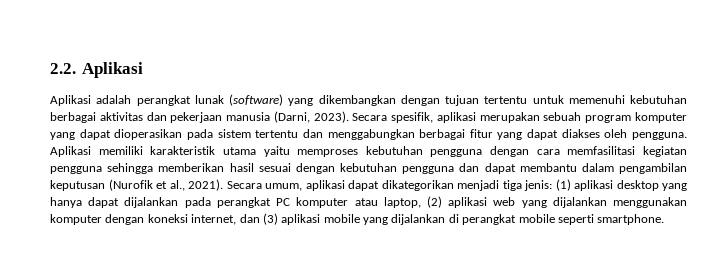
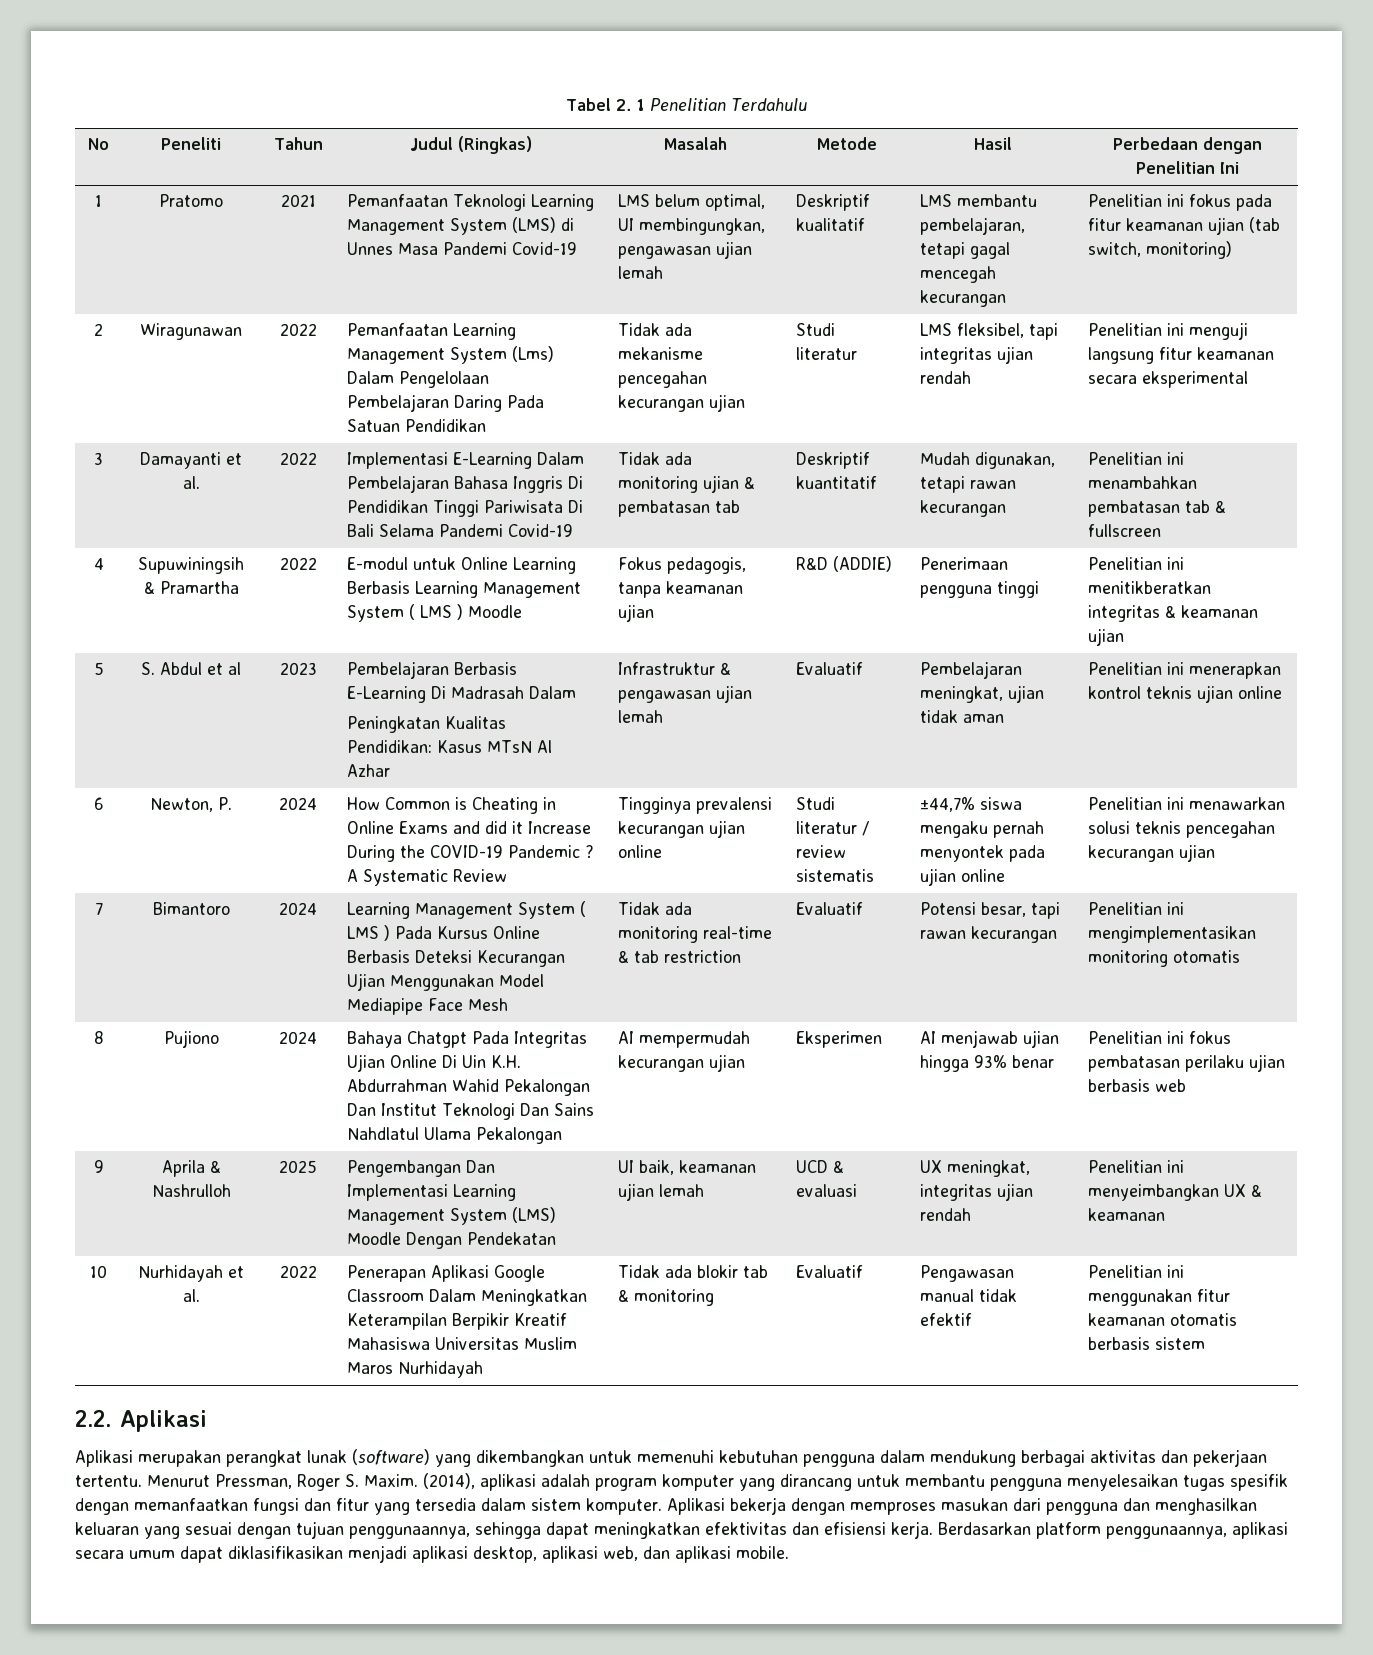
+ Tabel 2. 1 Penelitian Terdahulu
+ No | Peneliti | Tahun | Judul (Ringkas) | Masalah | Metode | Hasil | Perbedaan dengan Penelitian Ini
+ 1 | Pratomo | 2021 | Pemanfaatan Teknologi Learning Management System (LMS) di Unnes Masa Pandemi Covid-19 | LMS belum optimal, UI membingungkan, pengawasan ujian lemah | Deskriptif kualitatif | LMS membantu pembelajaran, tetapi gagal mencegah kecurangan | Penelitian ini fokus pada fitur keamanan ujian (tab switch, monitoring)
+ 2 | Wiragunawan | 2022 | Pemanfaatan Learning Management System (Lms) Dalam Pengelolaan Pembelajaran Daring Pada Satuan Pendidikan | Tidak ada mekanisme pencegahan kecurangan ujian | Studi literatur | LMS fleksibel, tapi integritas ujian rendah | Penelitian ini menguji langsung fitur keamanan secara eksperimental
+ 3 | Damayanti et al. | 2022 | Implementasi E-Learning Dalam Pembelajaran Bahasa Inggris Di Pendidikan Tinggi Pariwisata Di Bali Selama Pandemi Covid-19 | Tidak ada monitoring ujian & pembatasan tab | Deskriptif kuantitatif | Mudah digunakan, tetapi rawan kecurangan | Penelitian ini menambahkan pembatasan tab & fullscreen
+ 4 | Supuwiningsih & Pramartha | 2022 | E-modul untuk Online Learning Berbasis Learning Management System ( LMS ) Moodle | Fokus pedagogis, tanpa keamanan ujian | R&D (ADDIE) | Penerimaan pengguna tinggi | Penelitian ini menitikberatkan integritas & keamanan ujian
+ 5 | S. Abdul et al | 2023 | Pembelajaran Berbasis E-Learning Di Madrasah Dalam
+ Peningkatan Kualitas Pendidikan: Kasus MTsN Al Azhar | Infrastruktur & pengawasan ujian lemah | Evaluatif | Pembelajaran meningkat, ujian tidak aman | Penelitian ini menerapkan kontrol teknis ujian online
+ 6 | Newton, P. | 2024 | How Common is Cheating in Online Exams and did it Increase During the COVID-19 Pandemic ? A Systematic Review | Tingginya prevalensi kecurangan ujian online | Studi literatur / review sistematis | ±44,7% siswa mengaku pernah menyontek pada ujian online | Penelitian ini menawarkan solusi teknis pencegahan kecurangan ujian
+ 7 | Bimantoro | 2024 | Learning Management System ( LMS ) Pada Kursus Online Berbasis Deteksi Kecurangan Ujian Menggunakan Model Mediapipe Face Mesh | Tidak ada monitoring real-time & tab restriction | Evaluatif | Potensi besar, tapi rawan kecurangan | Penelitian ini mengimplementasikan monitoring otomatis
+ 8 | Pujiono | 2024 | Bahaya Chatgpt Pada Integritas Ujian Online Di Uin K.H. Abdurrahman Wahid Pekalongan Dan Institut Teknologi Dan Sains Nahdlatul Ulama Pekalongan | AI mempermudah kecurangan ujian | Eksperimen | AI menjawab ujian hingga 93% benar | Penelitian ini fokus pembatasan perilaku ujian berbasis web
+ 9 | Aprila & Nashrulloh | 2025 | Pengembangan Dan Implementasi Learning Management System (LMS) Moodle Dengan Pendekatan | UI baik, keamanan ujian lemah | UCD & evaluasi | UX meningkat, integritas ujian rendah | Penelitian ini menyeimbangkan UX & keamanan
+ 10 | Nurhidayah et al. | 2022 | Penerapan Aplikasi Google Classroom Dalam Meningkatkan Keterampilan Berpikir Kreatif Mahasiswa Universitas Muslim Maros Nurhidayah | Tidak ada blokir tab & monitoring | Evaluatif | Pengawasan manual tidak efektif | Penelitian ini menggunakan fitur keamanan otomatis berbasis sistem
- Aplikasi adalah perangkat lunak (software) yang dikembangkan dengan tujuan tertentu untuk memenuhi kebutuhan berbagai aktivitas dan pekerjaan manusia (Darni, 2023). Secara spesifik, aplikasi merupakan sebuah program komputer yang dapat dioperasikan pada sistem tertentu dan menggabungkan berbagai fitur yang dapat diakses oleh pengguna. Aplikasi memiliki karakteristik utama yaitu memproses kebutuhan pengguna dengan cara memfasilitasi kegiatan pengguna sehingga memberikan hasil sesuai dengan kebutuhan pengguna dan dapat membantu dalam pengambilan keputusan (Nurofik et al., 2021). Secara umum, aplikasi dapat dikategorikan menjadi tiga jenis: (1) aplikasi desktop yang hanya dapat dijalankan pada perangkat PC komputer atau laptop, (2) aplikasi web yang dijalankan menggunakan komputer dengan koneksi internet, dan (3) aplikasi mobile yang dijalankan di perangkat mobile seperti smartphone.
+ Aplikasi merupakan perangkat lunak (software) yang dikembangkan untuk memenuhi kebutuhan pengguna dalam mendukung berbagai aktivitas dan pekerjaan tertentu. Menurut Pressman, Roger S. Maxim. (2014), aplikasi adalah program komputer yang dirancang untuk membantu pengguna menyelesaikan tugas spesifik dengan memanfaatkan fungsi dan fitur yang tersedia dalam sistem komputer. Aplikasi bekerja dengan memproses masukan dari pengguna dan menghasilkan keluaran yang sesuai dengan tujuan penggunaannya, sehingga dapat meningkatkan efektivitas dan efisiensi kerja. Berdasarkan platform penggunaannya, aplikasi secara umum dapat diklasifikasikan menjadi aplikasi desktop, aplikasi web, dan aplikasi mobile.

